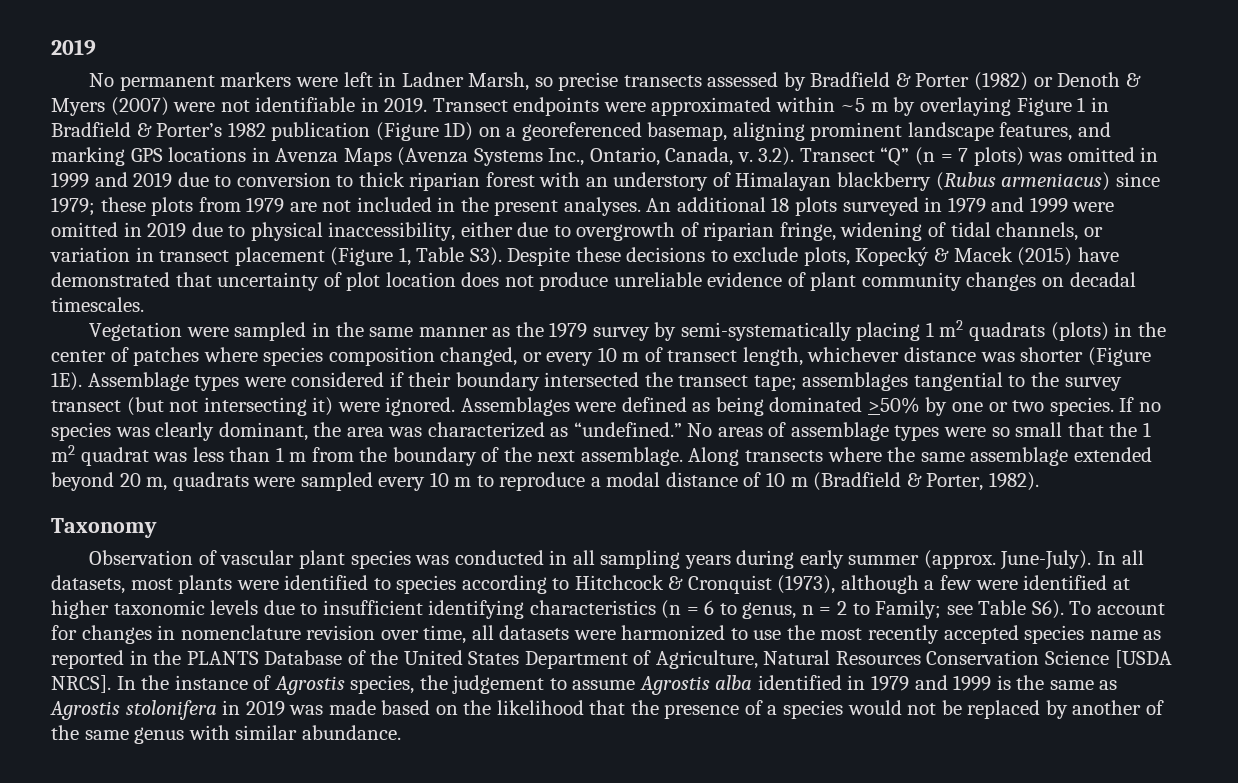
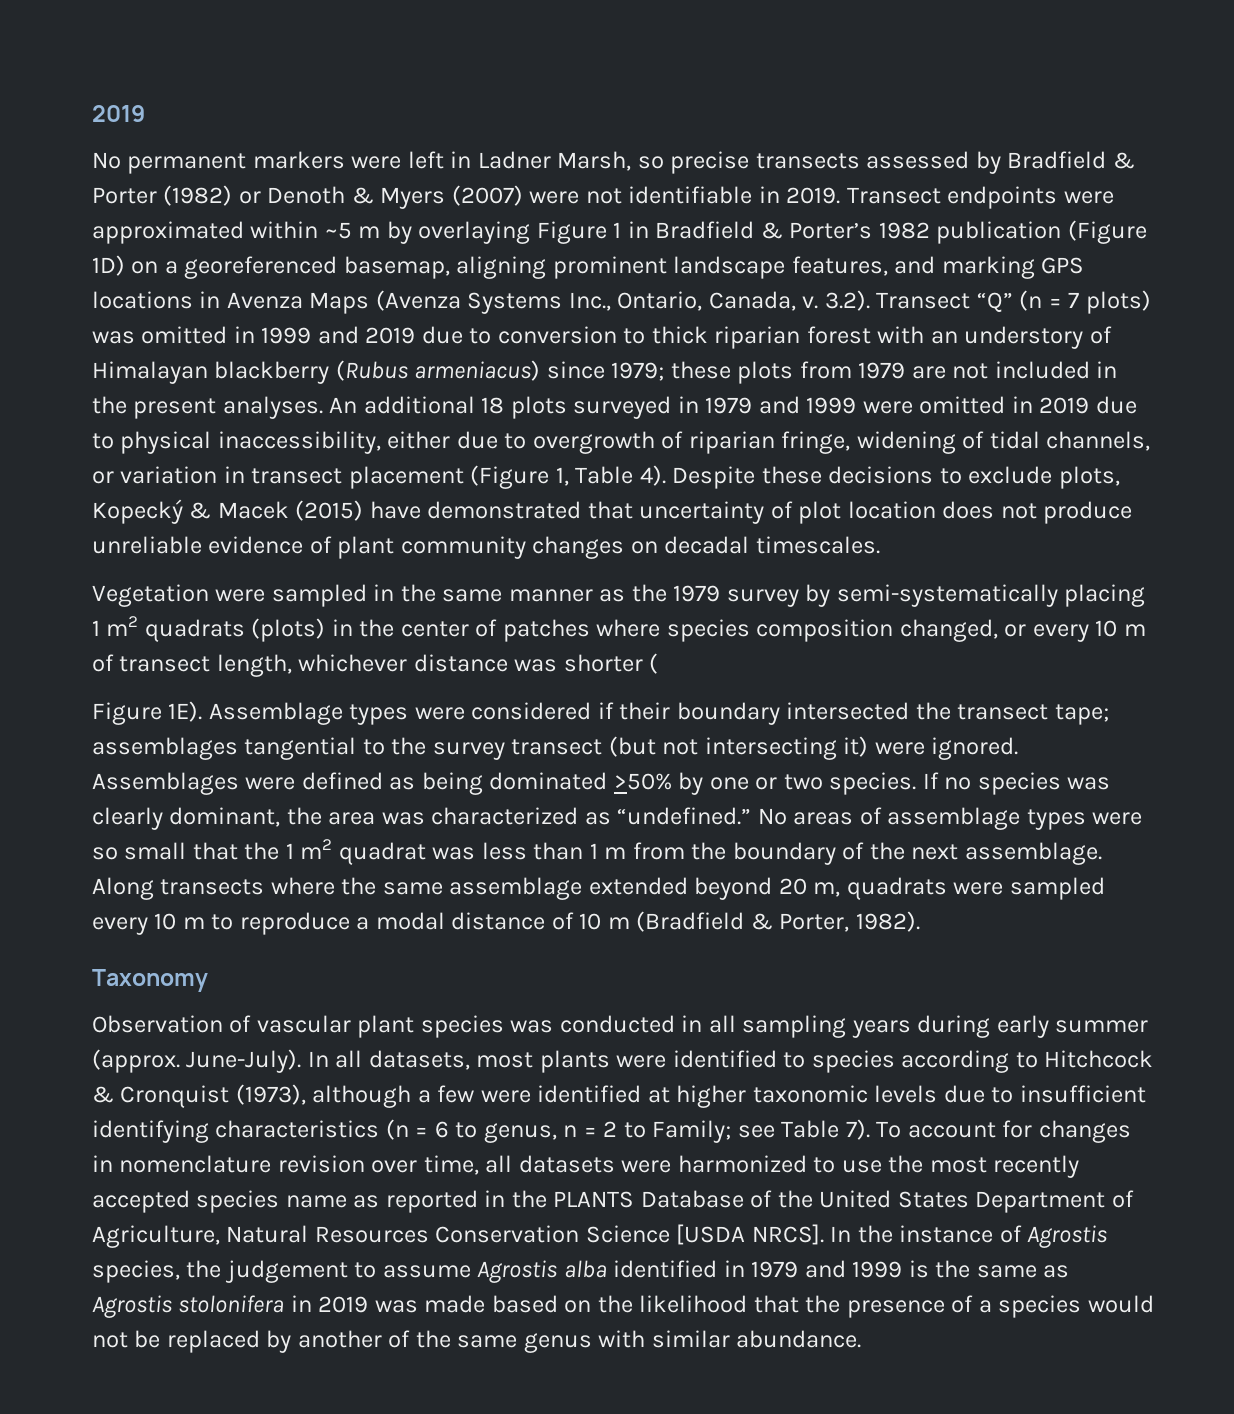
- An additional 18 plots surveyed in 1979 and 1999 were omitted in 2019 due to physical inaccessibility, either due to overgrowth of riparian fringe, widening of tidal channels, or variation in transect placement (Figure 1, Table S3). Despite these decisions to exclude plots, Kopecký & Macek (2015) have demonstrated that uncertainty of plot location does not produce unreliable evidence of plant community changes on decadal timescales.
+ An additional 18 plots surveyed in 1979 and 1999 were omitted in 2019 due to physical inaccessibility, either due to overgrowth of riparian fringe, widening of tidal channels, or variation in transect placement (Figure 1, Table 4). Despite these decisions to exclude plots, Kopecký & Macek (2015) have demonstrated that uncertainty of plot location does not produce unreliable evidence of plant community changes on decadal timescales.
- Vegetation were sampled in the same manner as the 1979 survey by semi-systematically placing 1 m2 quadrats (plots) in the center of patches where species composition changed, or every 10 m of transect length, whichever distance was shorter (Figure 1E).
+ Vegetation were sampled in the same manner as the 1979 survey by semi-systematically placing 1 m2 quadrats (plots) in the center of patches where species composition changed, or every 10 m of transect length, whichever distance was shorter (
+ Figure 1E).
- see Table S6). To account for changes in nomenclature revision over time, all datasets were harmonized to use the most recently accepted species name as reported in the PLANTS Database of the United States Department of Agriculture, Natural Resources Conservation Science [USDA NRCS].
+ see Table 7). To account for changes in nomenclature revision over time, all datasets were harmonized to use the most recently accepted species name as reported in the PLANTS Database of the United States Department of Agriculture, Natural Resources Conservation Science [USDA NRCS].

